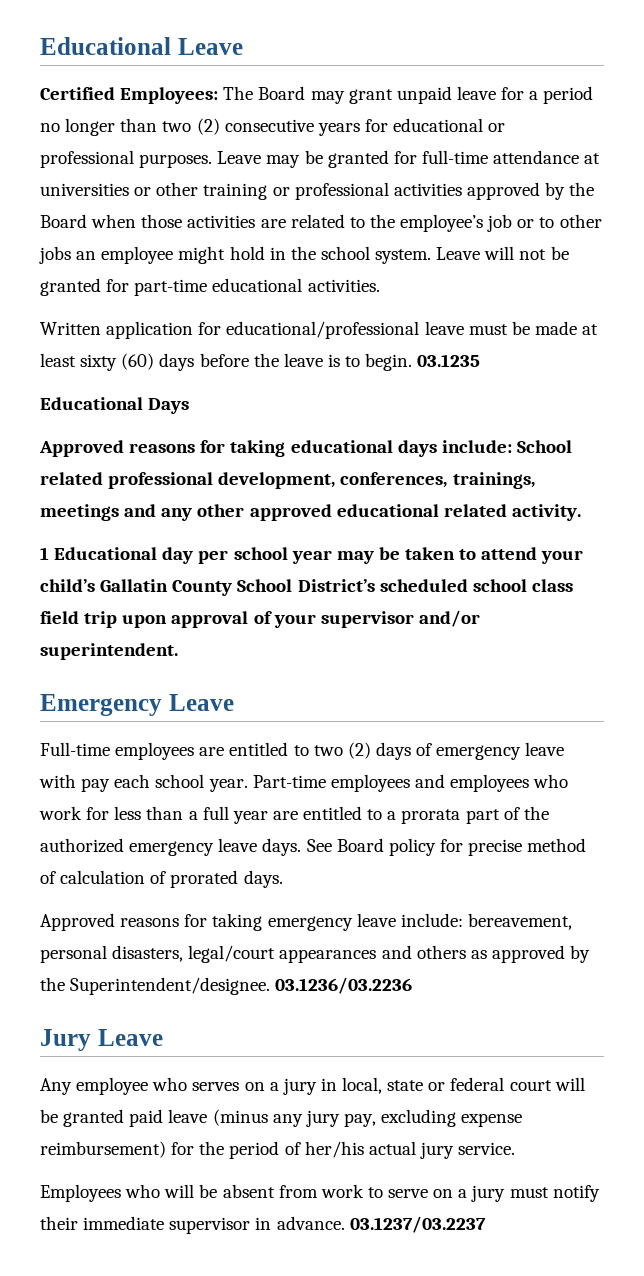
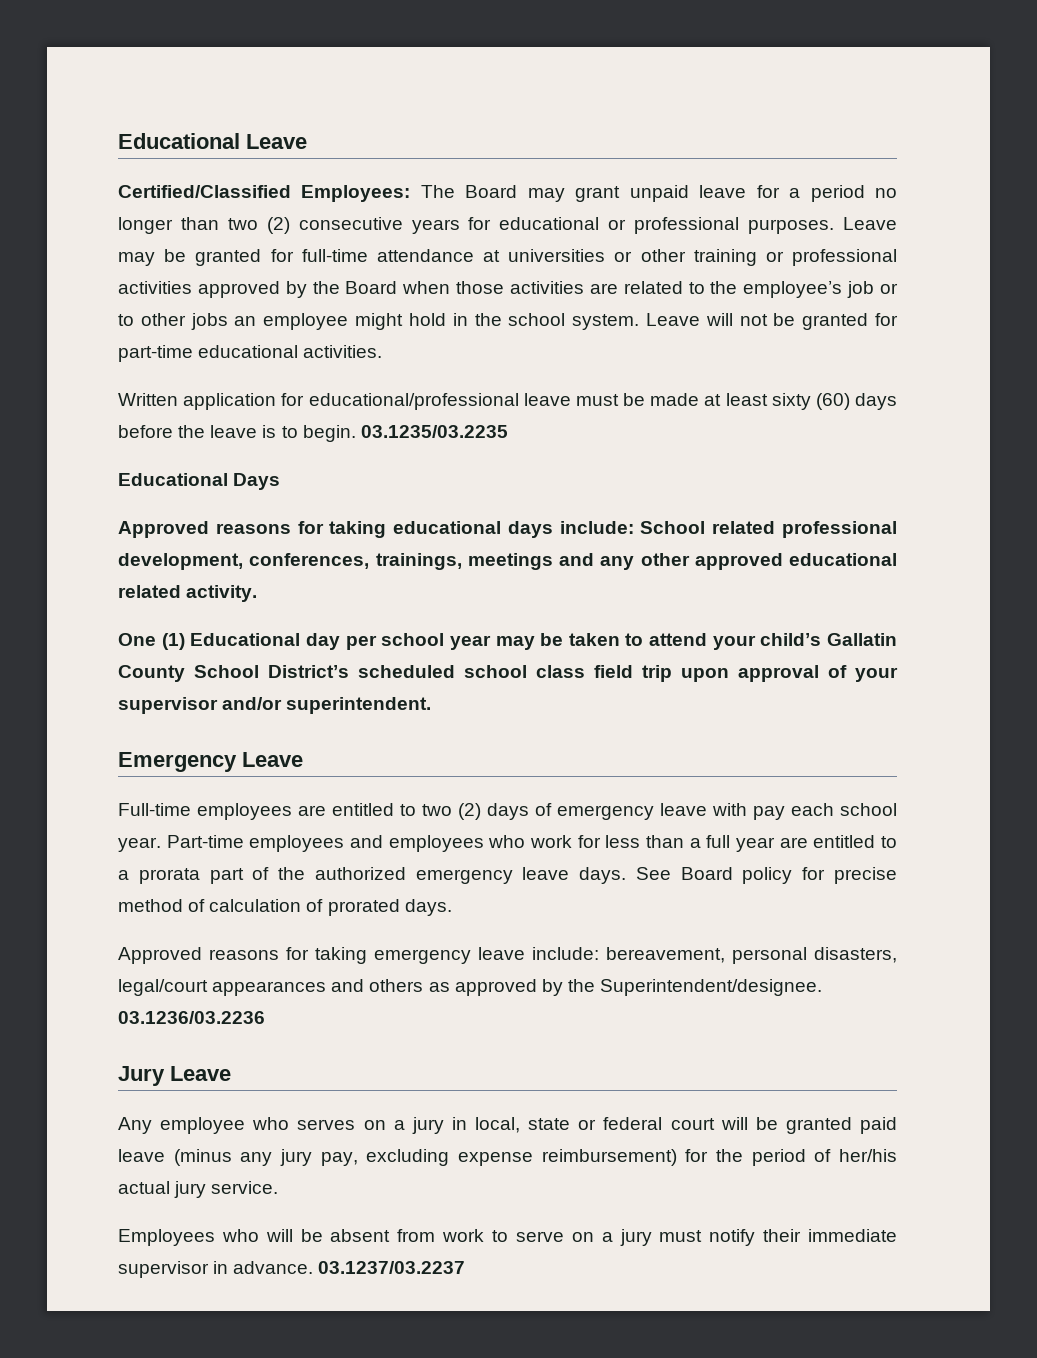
- Certified Employees: The Board may grant unpaid leave for a period no longer than two (2) consecutive years for educational or professional purposes.
+ Certified/Classified Employees: The Board may grant unpaid leave for a period no longer than two (2) consecutive years for educational or professional purposes.
- 03.1235
+ 03.1235/03.2235
- 1 Educational day per school year may be taken to attend your child’s Gallatin County School District’s scheduled school class field trip upon approval of your supervisor and/or superintendent.
+ One (1) Educational day per school year may be taken to attend your child’s Gallatin County School District’s scheduled school class field trip upon approval of your supervisor and/or superintendent.

